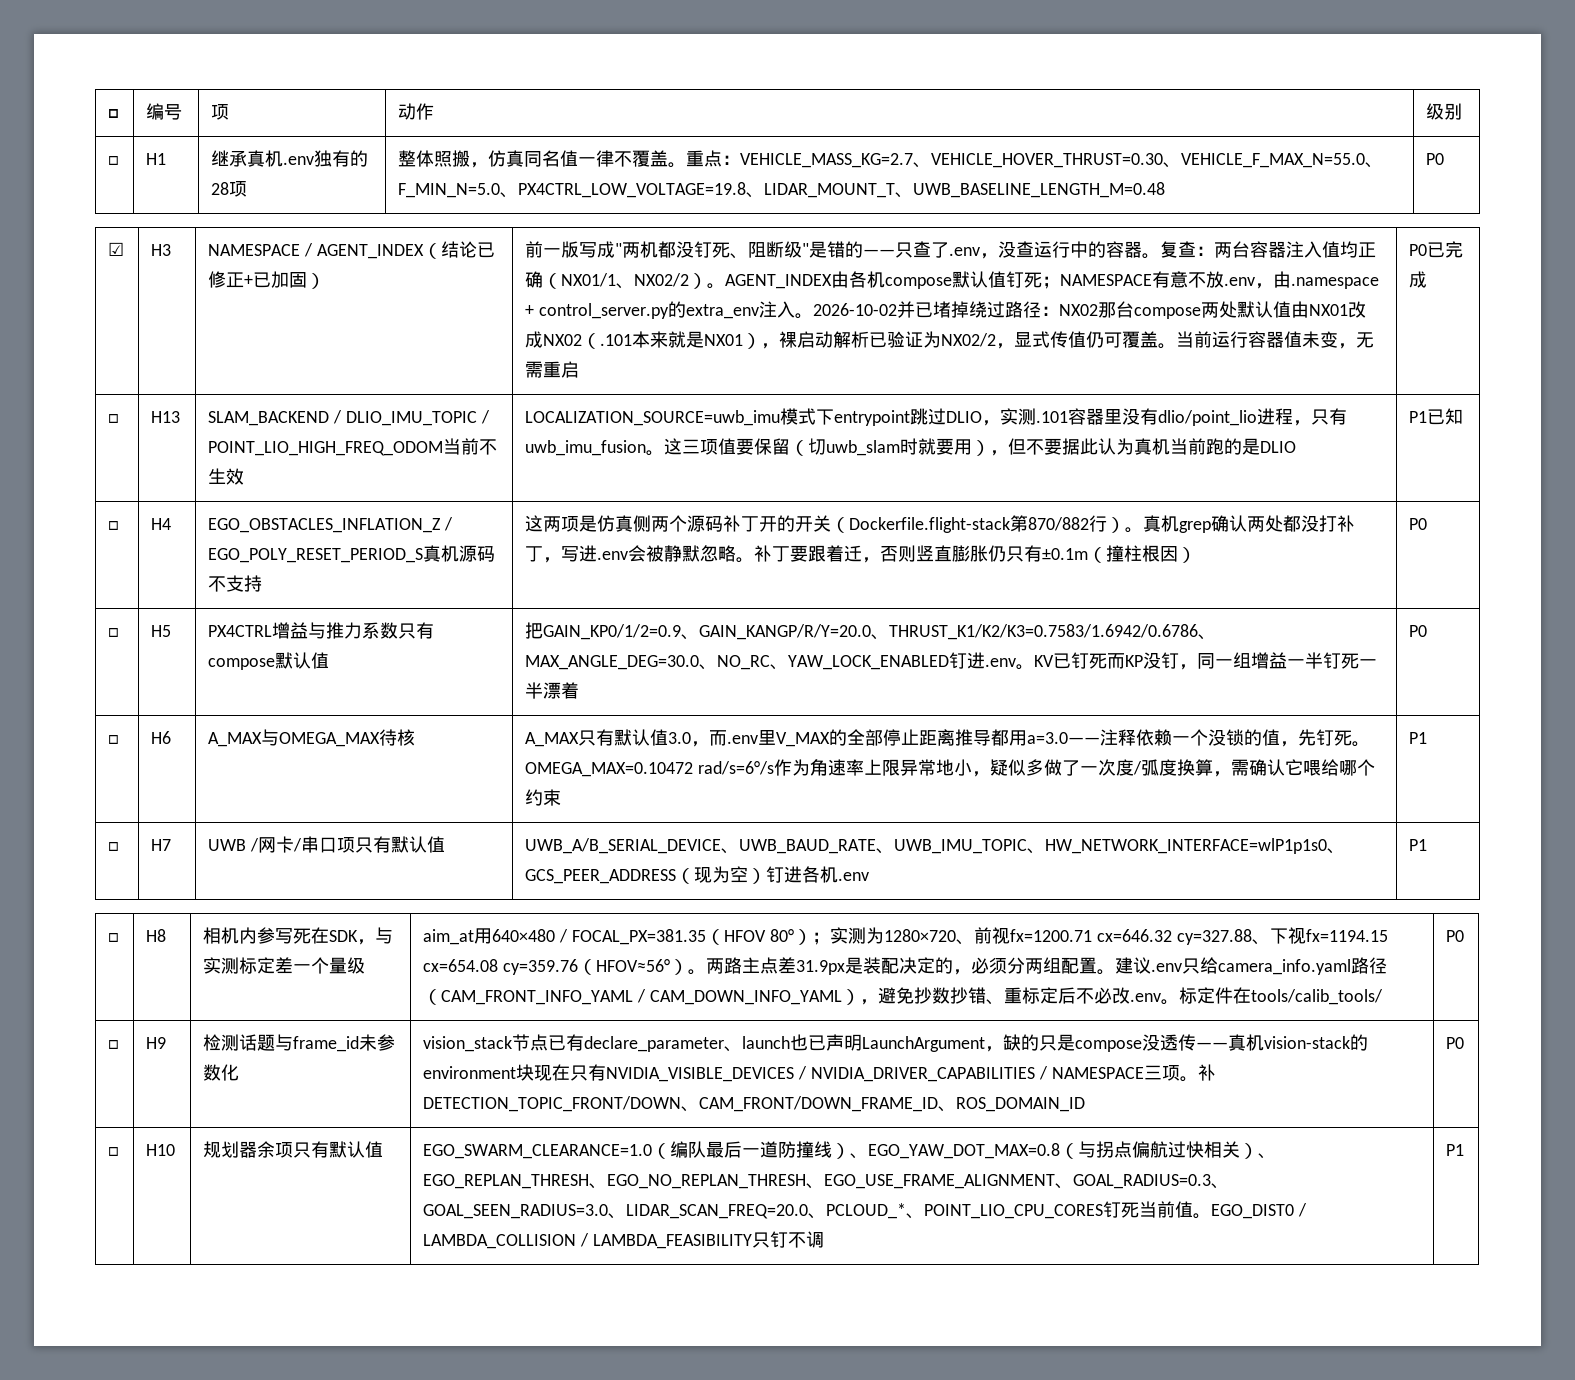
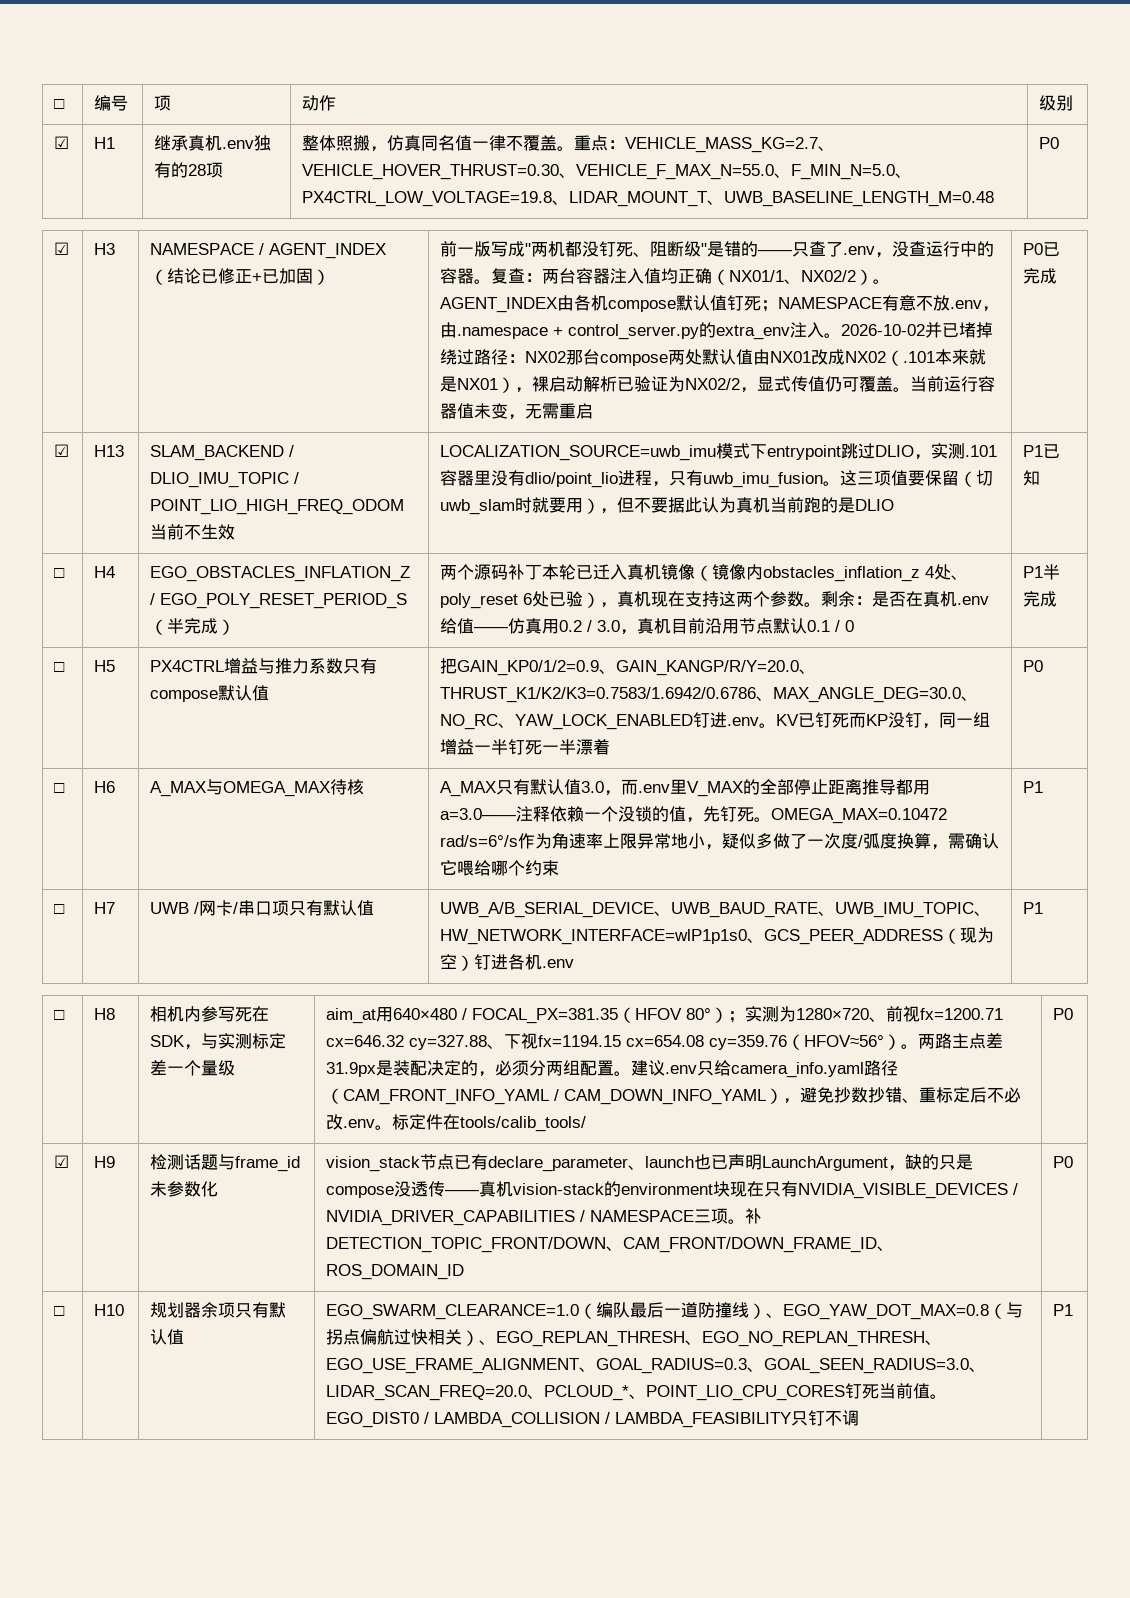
- □ | H1 | 继承真机.env独有的28项 | 整体照搬，仿真同名值一律不覆盖。重点：VEHICLE_MASS_KG=2.7、VEHICLE_HOVER_THRUST=0.30、VEHICLE_F_MAX_N=55.0、F_MIN_N=5.0、PX4CTRL_LOW_VOLTAGE=19.8、LIDAR_MOUNT_T、UWB_BASELINE_LENGTH_M=0.48 | P0
+ ☑ | H1 | 继承真机.env独有的28项 | 整体照搬，仿真同名值一律不覆盖。重点：VEHICLE_MASS_KG=2.7、VEHICLE_HOVER_THRUST=0.30、VEHICLE_F_MAX_N=55.0、F_MIN_N=5.0、PX4CTRL_LOW_VOLTAGE=19.8、LIDAR_MOUNT_T、UWB_BASELINE_LENGTH_M=0.48 | P0
  P0已完成
- □
+ ☑
- EGO_OBSTACLES_INFLATION_Z / EGO_POLY_RESET_PERIOD_S真机源码不支持 | 这两项是仿真侧两个源码补丁开的开关（Dockerfile.flight-stack第870/882行）。真机grep确认两处都没打补丁，写进.env会被静默忽略。补丁要跟着迁，否则竖直膨胀仍只有±0.1m（撞柱根因） | P0
+ EGO_OBSTACLES_INFLATION_Z / EGO_POLY_RESET_PERIOD_S（半完成） | 两个源码补丁本轮已迁入真机镜像（镜像内obstacles_inflation_z 4处、poly_reset 6处已验），真机现在支持这两个参数。剩余：是否在真机.env给值——仿真用0.2 / 3.0，真机目前沿用节点默认0.1 / 0 | P1半完成
- □ | H9 | 检测话题与frame_id未参数化 | vision_stack节点已有declare_parameter、launch也已声明LaunchArgument，缺的只是compose没透传——真机vision-stack的environment块现在只有NVIDIA_VISIBLE_DEVICES / NVIDIA_DRIVER_CAPABILITIES / NAMESPACE三项。补DETECTION_TOPIC_FRONT/DOWN、CAM_FRONT/DOWN_FRAME_ID、ROS_DOMAIN_ID | P0
+ ☑ | H9 | 检测话题与frame_id未参数化 | vision_stack节点已有declare_parameter、launch也已声明LaunchArgument，缺的只是compose没透传——真机vision-stack的environment块现在只有NVIDIA_VISIBLE_DEVICES / NVIDIA_DRIVER_CAPABILITIES / NAMESPACE三项。补DETECTION_TOPIC_FRONT/DOWN、CAM_FRONT/DOWN_FRAME_ID、ROS_DOMAIN_ID | P0

